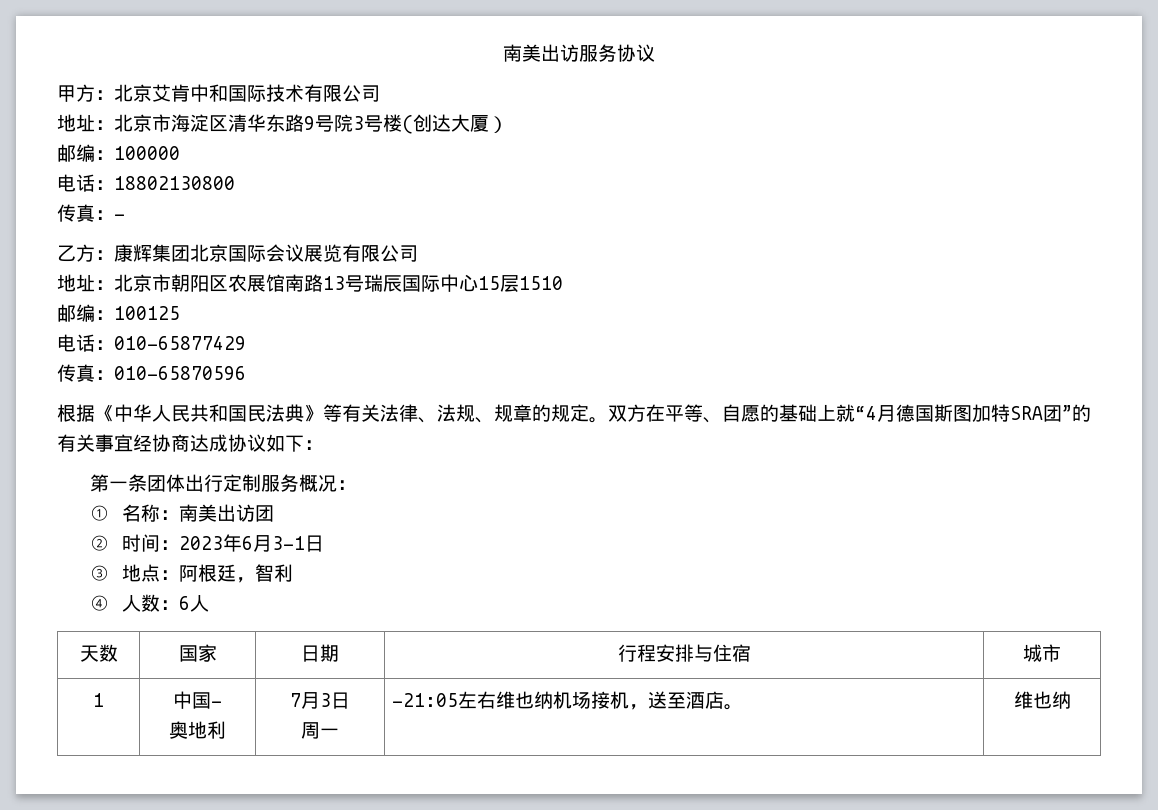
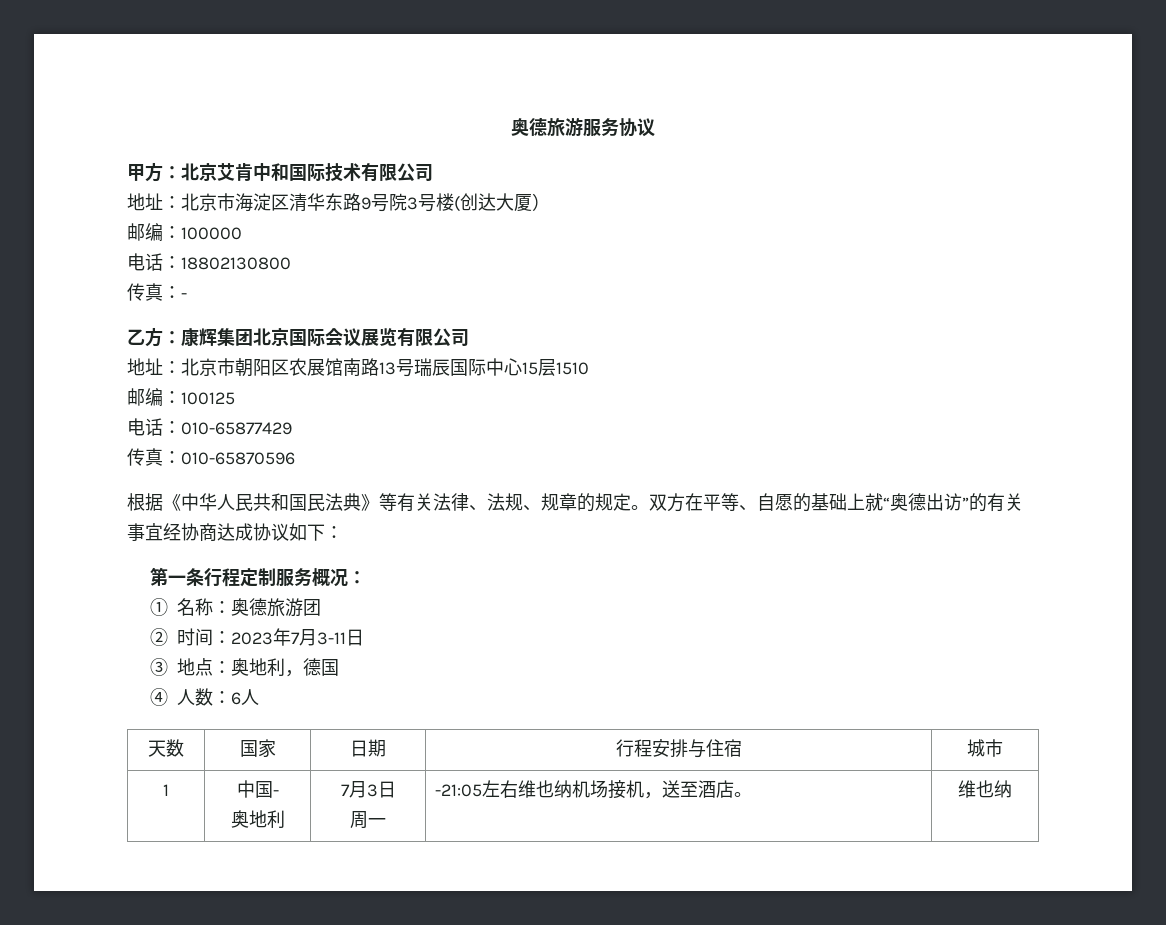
- 南美出访服务协议
+ 奥德旅游服务协议
- 双方在平等、自愿的基础上就“4月德国斯图加特SRA团”的有关事宜经协商达成协议如下：
+ 双方在平等、自愿的基础上就“奥德出访”的有关事宜经协商达成协议如下：
- 第一条团体出行定制服务概况：
+ 第一条行程定制服务概况：
- ①名称：南美出访团
+ ①名称：奥德旅游团
- ②时间：2023年6月3-1日
+ ②时间：2023年7月3-11日
- ③地点：阿根廷，智利
+ ③地点：奥地利，德国

